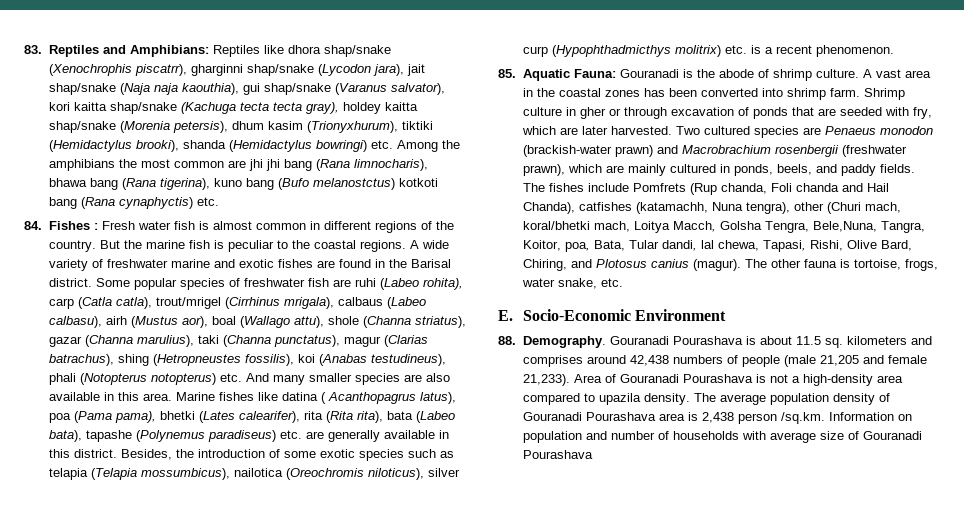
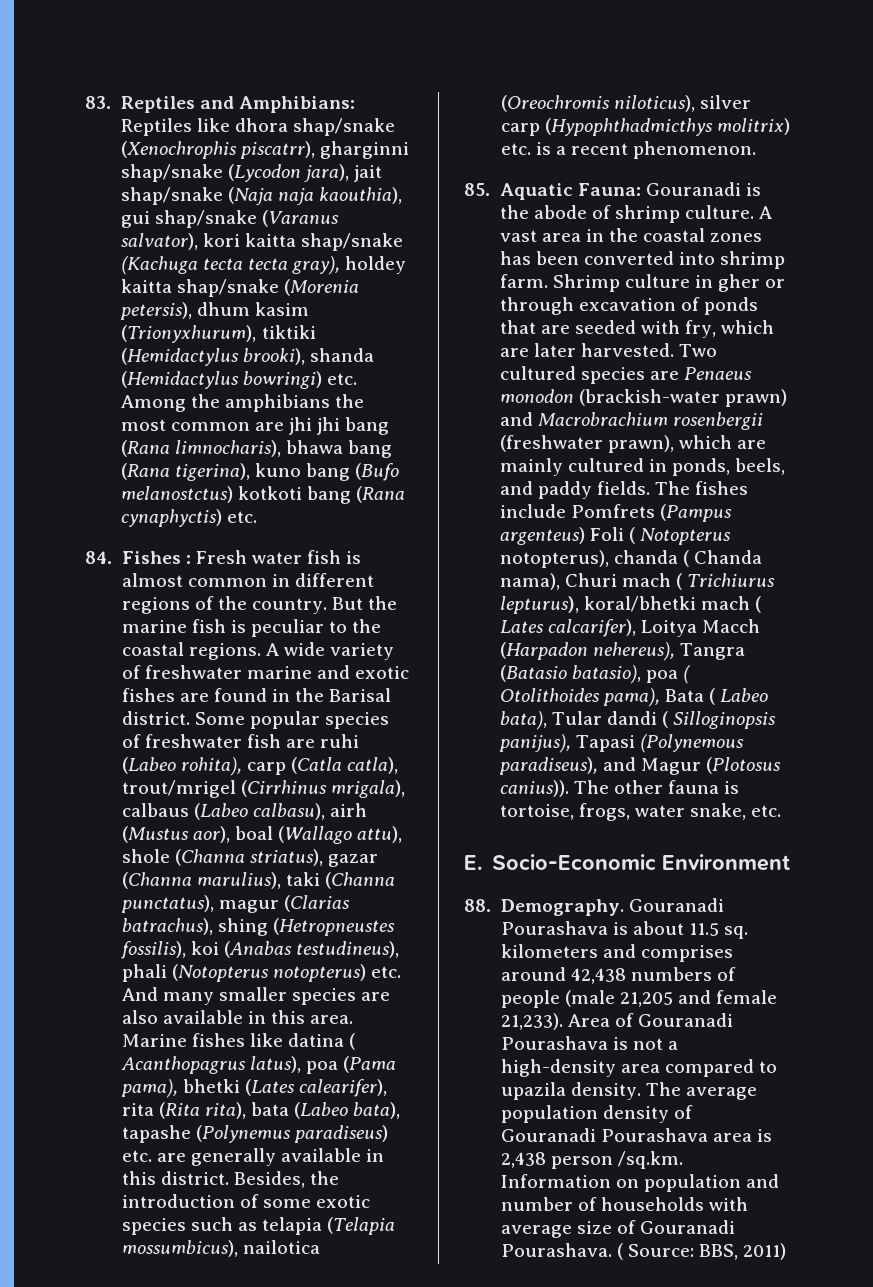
- Besides, the introduction of some exotic species such as telapia (Telapia mossumbicus), nailotica (Oreochromis niloticus), silver curp (Hypophthadmicthys molitrix) etc. is a recent phenomenon.
+ Besides, the introduction of some exotic species such as telapia (Telapia mossumbicus), nailotica (Oreochromis niloticus), silver carp (Hypophthadmicthys molitrix) etc. is a recent phenomenon.
- The fishes include Pomfrets (Rup chanda, Foli chanda and Hail Chanda), catfishes (katamachh, Nuna tengra), other (Churi mach, koral/bhetki mach, Loitya Macch, Golsha Tengra, Bele,Nuna, Tangra, Koitor, poa, Bata, Tular dandi, lal chewa, Tapasi, Rishi, Olive Bard, Chiring, and Plotosus canius (magur).
+ The fishes include Pomfrets (Pampus argenteus) Foli ( Notopterus notopterus), chanda ( Chanda nama), Churi mach ( Trichiurus lepturus), koral/bhetki mach ( Lates calcarifer), Loitya Macch (Harpadon nehereus), Tangra (Batasio batasio), poa ( Otolithoides pama), Bata ( Labeo bata), Tular dandi ( Silloginopsis panijus), Tapasi (Polynemous paradiseus), and Magur (Plotosus canius)).
- The average population density of Gouranadi Pourashava area is 2,438 person /sq.km. Information on population and number of households with average size of Gouranadi Pourashava
+ The average population density of Gouranadi Pourashava area is 2,438 person /sq.km. Information on population and number of households with average size of Gouranadi Pourashava. ( Source: BBS, 2011)

